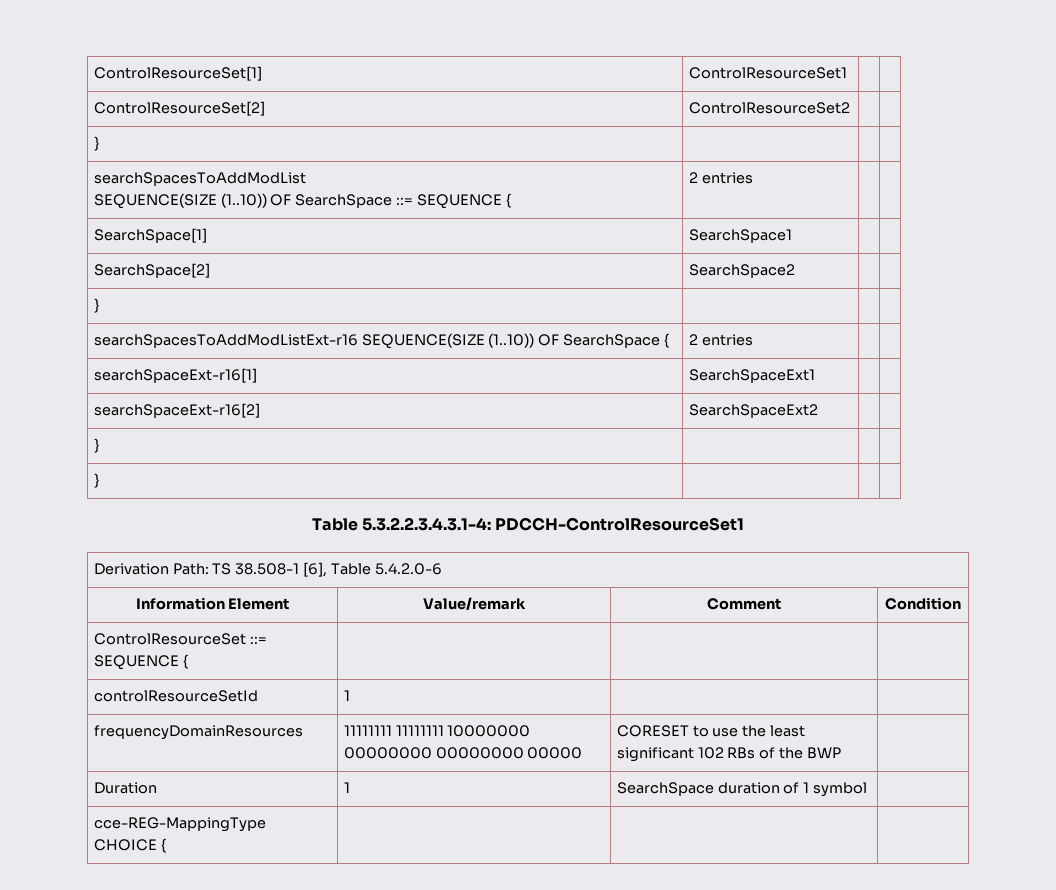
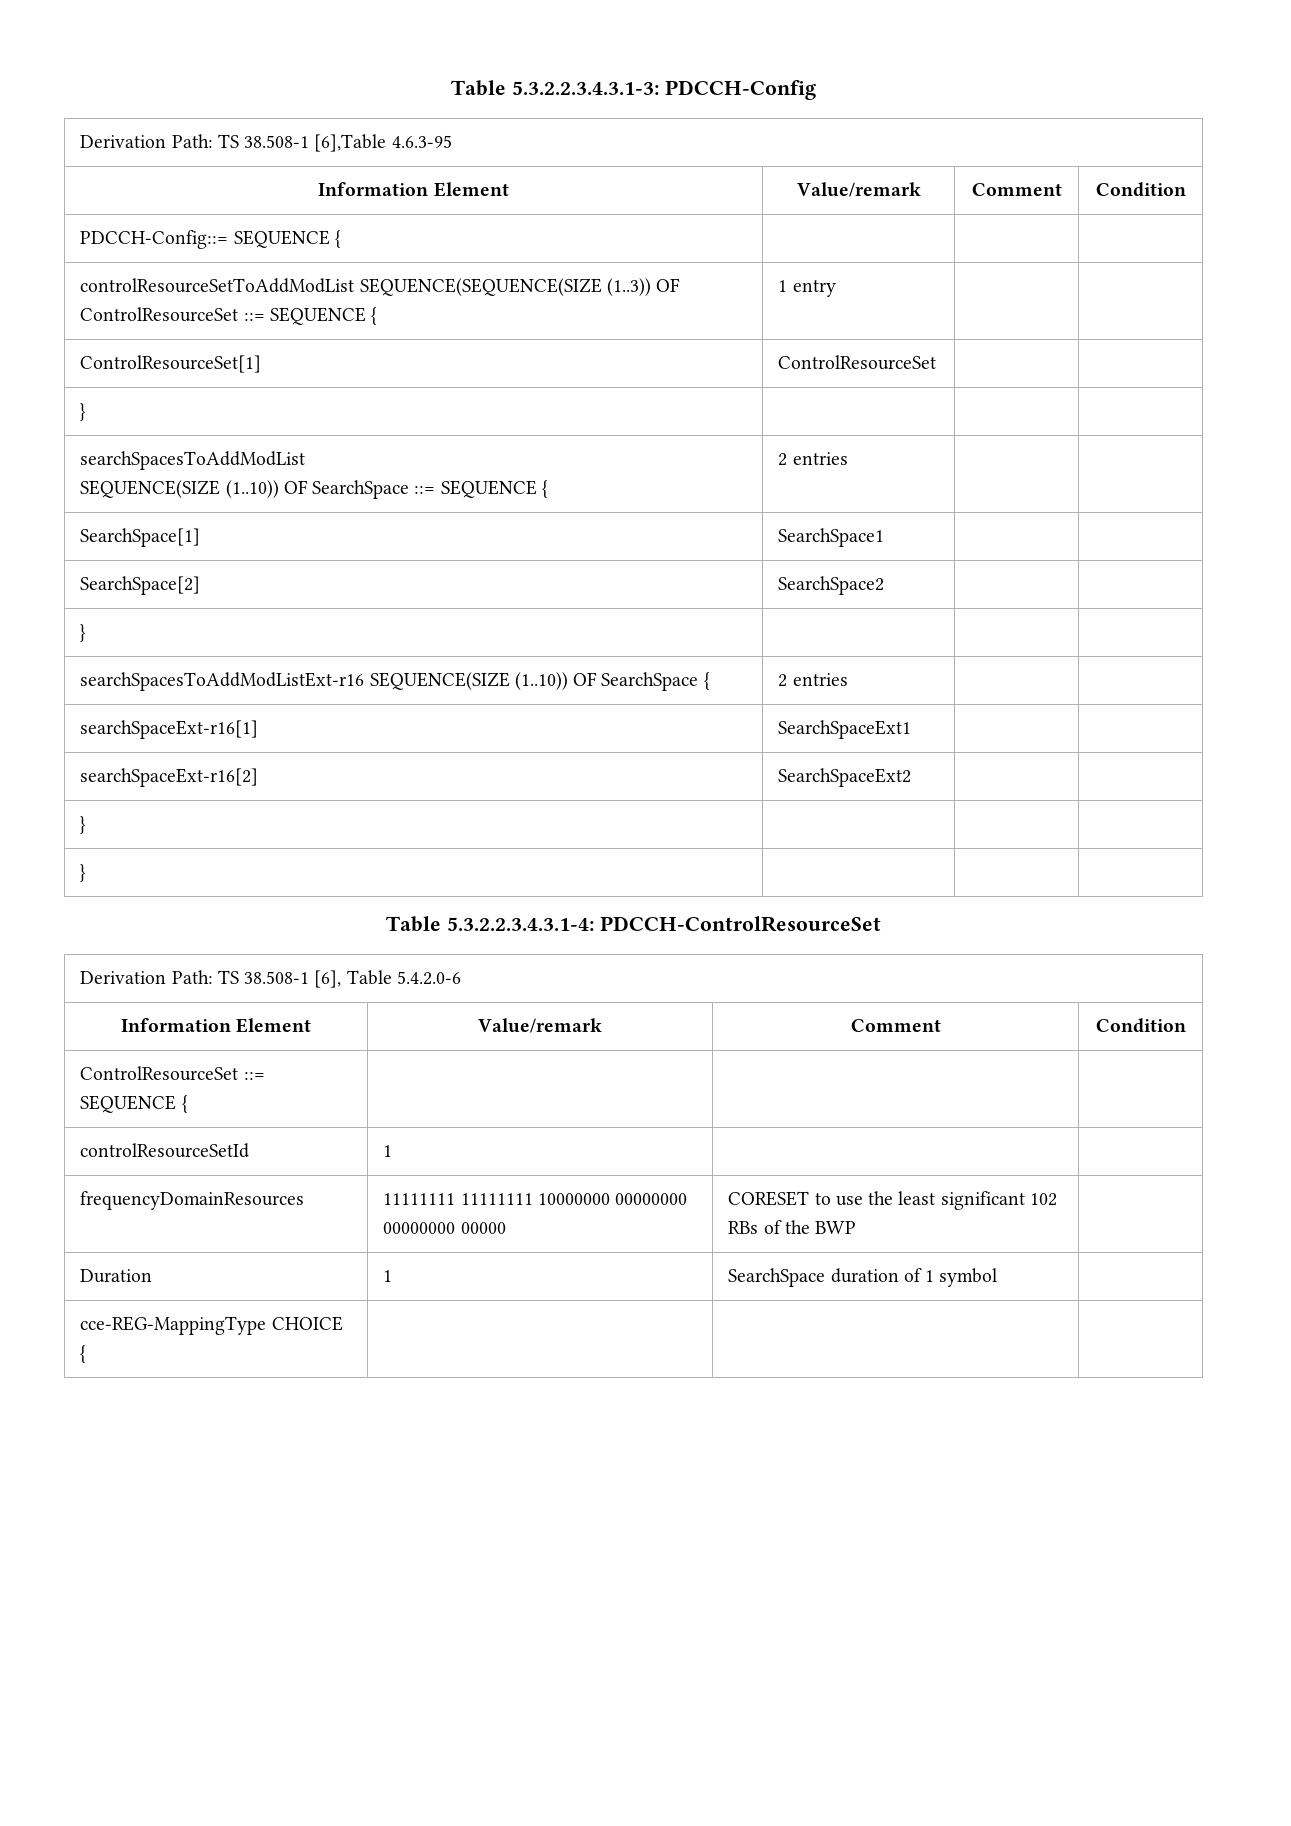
- ControlResourceSet[1] | ControlResourceSet1 | |
- ControlResourceSet[2] | ControlResourceSet2 | |
+ Table 5.3.2.2.3.4.3.1-3: PDCCH-Config
+ Derivation Path: TS 38.508-1 [6],Table 4.6.3-95
+ Information Element | Value/remark | Comment | Condition
+ PDCCH-Config::= SEQUENCE { | | |
+ controlResourceSetToAddModList SEQUENCE(SEQUENCE(SIZE (1..3)) OF ControlResourceSet ::= SEQUENCE { | 1 entry | |
+ ControlResourceSet[1] | ControlResourceSet | |
- Table 5.3.2.2.3.4.3.1-4: PDCCH-ControlResourceSet1
+ Table 5.3.2.2.3.4.3.1-4: PDCCH-ControlResourceSet

